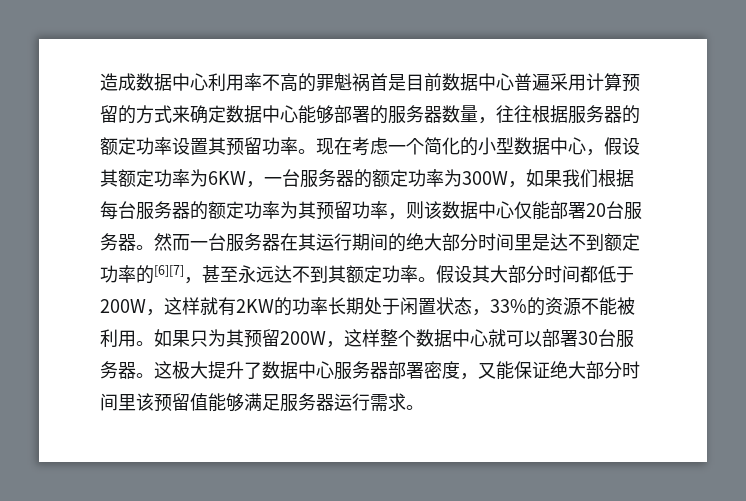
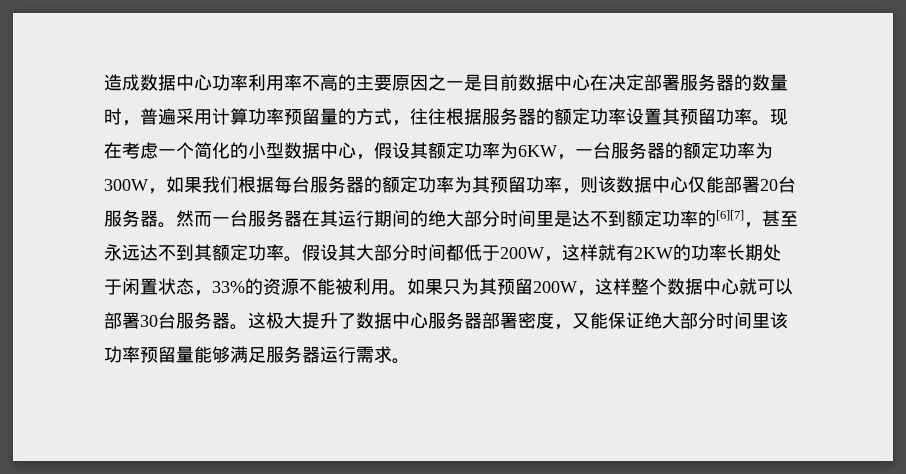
- 造成数据中心利用率不高的罪魁祸首是目前数据中心普遍采用计算预留的方式来确定数据中心能够部署的服务器数量，往往根据服务器的额定功率设置其预留功率。
+ 造成数据中心功率利用率不高的主要原因之一是目前数据中心在决定部署服务器的数量时，普遍采用计算功率预留量的方式，往往根据服务器的额定功率设置其预留功率。
- 这极大提升了数据中心服务器部署密度，又能保证绝大部分时间里该预留值能够满足服务器运行需求。
+ 这极大提升了数据中心服务器部署密度，又能保证绝大部分时间里该功率预留量能够满足服务器运行需求。

